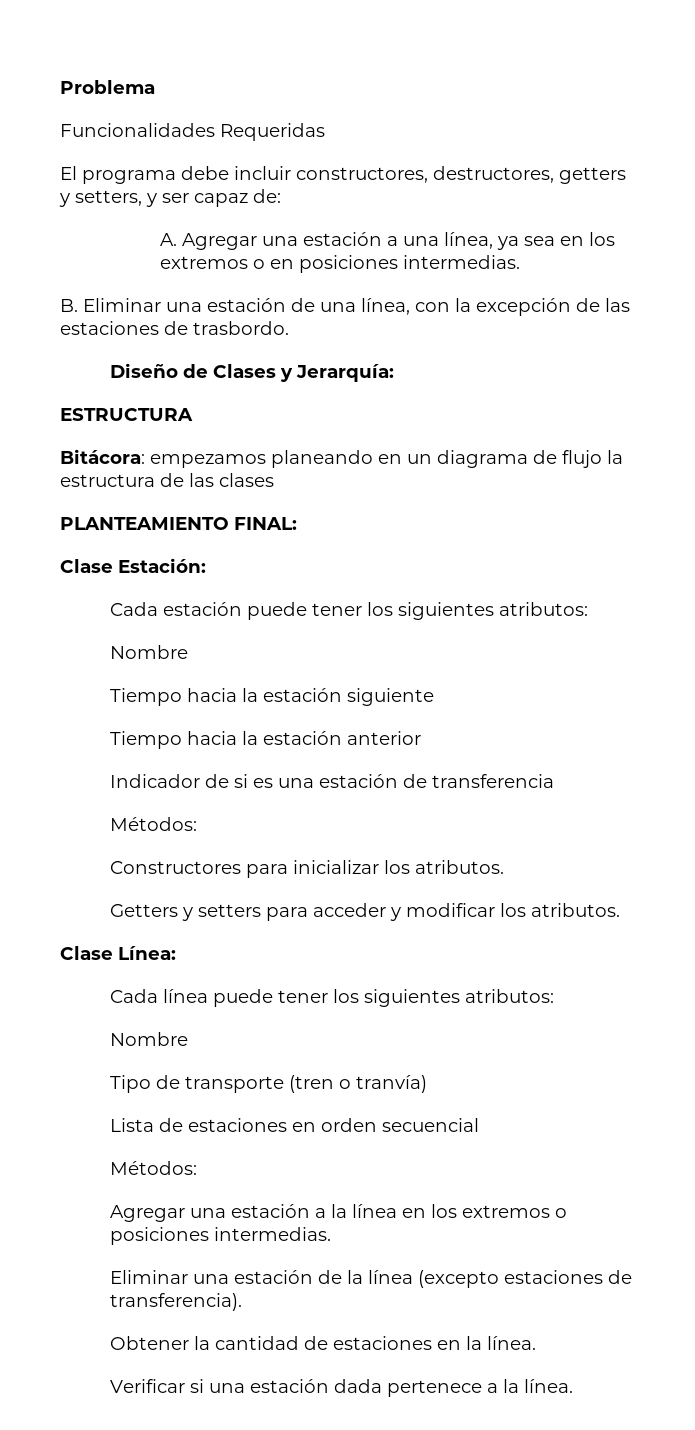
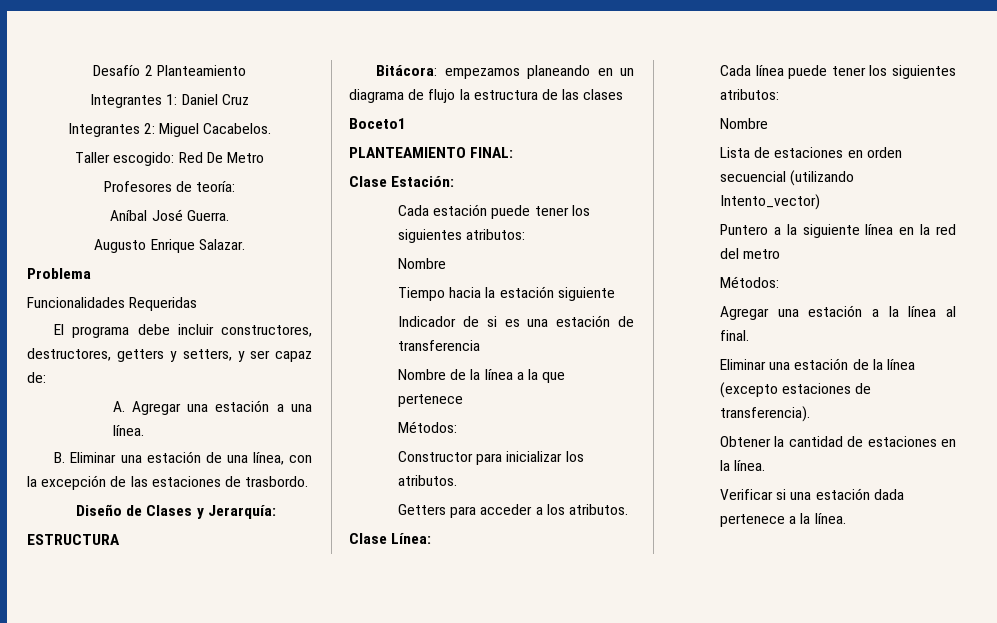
+ Desafío 2 Planteamiento
+ Integrantes 1: Daniel Cruz
+ Integrantes 2: Miguel Cacabelos.
+ Taller escogido: Red De Metro
+ Profesores de teoría:
+ Aníbal José Guerra.
+ Augusto Enrique Salazar.
- A. Agregar una estación a una línea, ya sea en los extremos o en posiciones intermedias.
+ A. Agregar una estación a una línea.
+ Boceto1
- Tiempo hacia la estación anterior
  Indicador de si es una estación de transferencia
+ Nombre de la línea a la que pertenece
  Métodos:
- Constructores para inicializar los atributos.
+ Constructor para inicializar los atributos.
- Getters y setters para acceder y modificar los atributos.
+ Getters para acceder a los atributos.
- Tipo de transporte (tren o tranvía)
- Lista de estaciones en orden secuencial
+ Lista de estaciones en orden secuencial (utilizando Intento_vector)
+ Puntero a la siguiente línea en la red del metro
- Agregar una estación a la línea en los extremos o posiciones intermedias.
+ Agregar una estación a la línea al final.

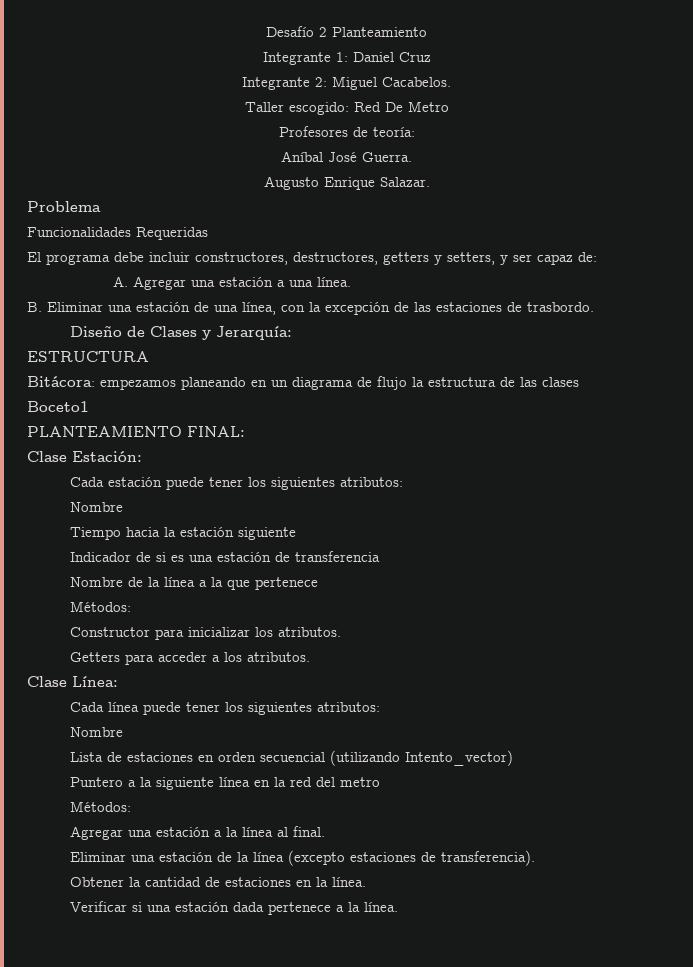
- Integrantes 1: Daniel Cruz
+ Integrante 1: Daniel Cruz
- Integrantes 2: Miguel Cacabelos.
+ Integrante 2: Miguel Cacabelos.

